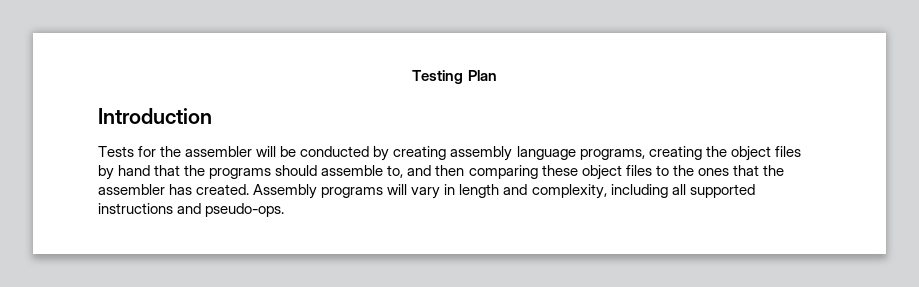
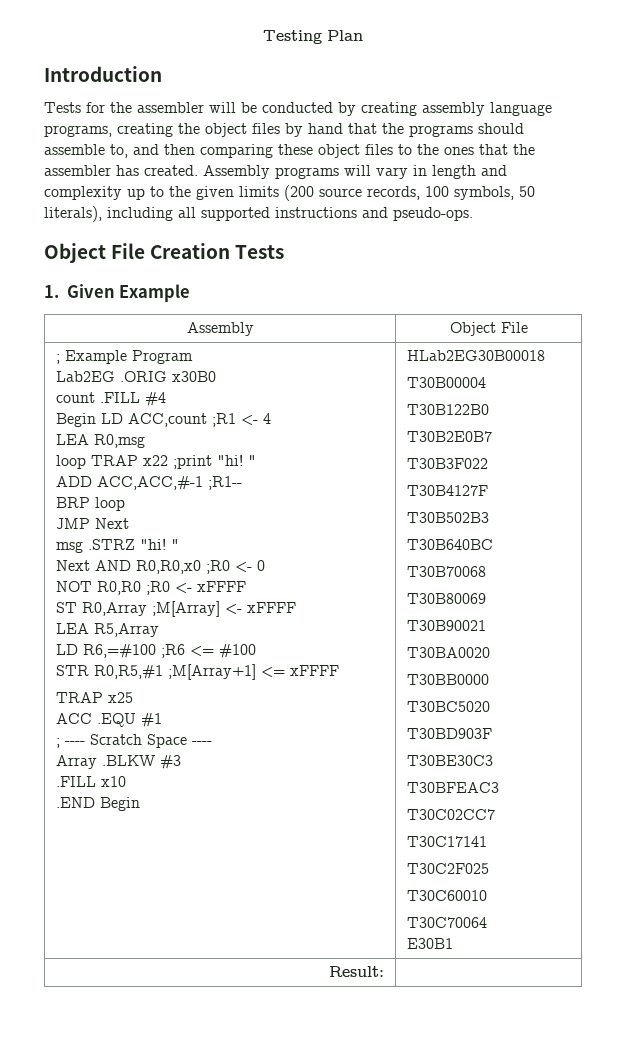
- Assembly programs will vary in length and complexity, including all supported instructions and pseudo-ops.
+ Assembly programs will vary in length and complexity up to the given limits (200 source records, 100 symbols, 50 literals), including all supported instructions and pseudo-ops.
+ Object File Creation Tests
+ 1. Given Example
+ Assembly | Object File
+ ; Example Program
+ Lab2EG .ORIG x30B0
+ count .FILL #4
+ Begin LD ACC,count ;R1 <- 4
+ LEA R0,msg
+ loop TRAP x22 ;print "hi! "
+ ADD ACC,ACC,#-1 ;R1--
+ BRP loop
+ JMP Next
+ msg .STRZ "hi! "
+ Next AND R0,R0,x0 ;R0 <- 0
+ NOT R0,R0 ;R0 <- xFFFF
+ ST R0,Array ;M[Array] <- xFFFF
+ LEA R5,Array
+ LD R6,=#100 ;R6 <= #100
+ STR R0,R5,#1 ;M[Array+1] <= xFFFF
+ TRAP x25
+ ACC .EQU #1
+ ; ---- Scratch Space ----
+ Array .BLKW #3
+ .FILL x10
+ .END Begin | HLab2EG30B00018
+ T30B00004
+ T30B122B0
+ T30B2E0B7
+ T30B3F022
+ T30B4127F
+ T30B502B3
+ T30B640BC
+ T30B70068
+ T30B80069
+ T30B90021
+ T30BA0020
+ T30BB0000
+ T30BC5020
+ T30BD903F
+ T30BE30C3
+ T30BFEAC3
+ T30C02CC7
+ T30C17141
+ T30C2F025
+ T30C60010
+ T30C70064
+ E30B1
+ Result: |

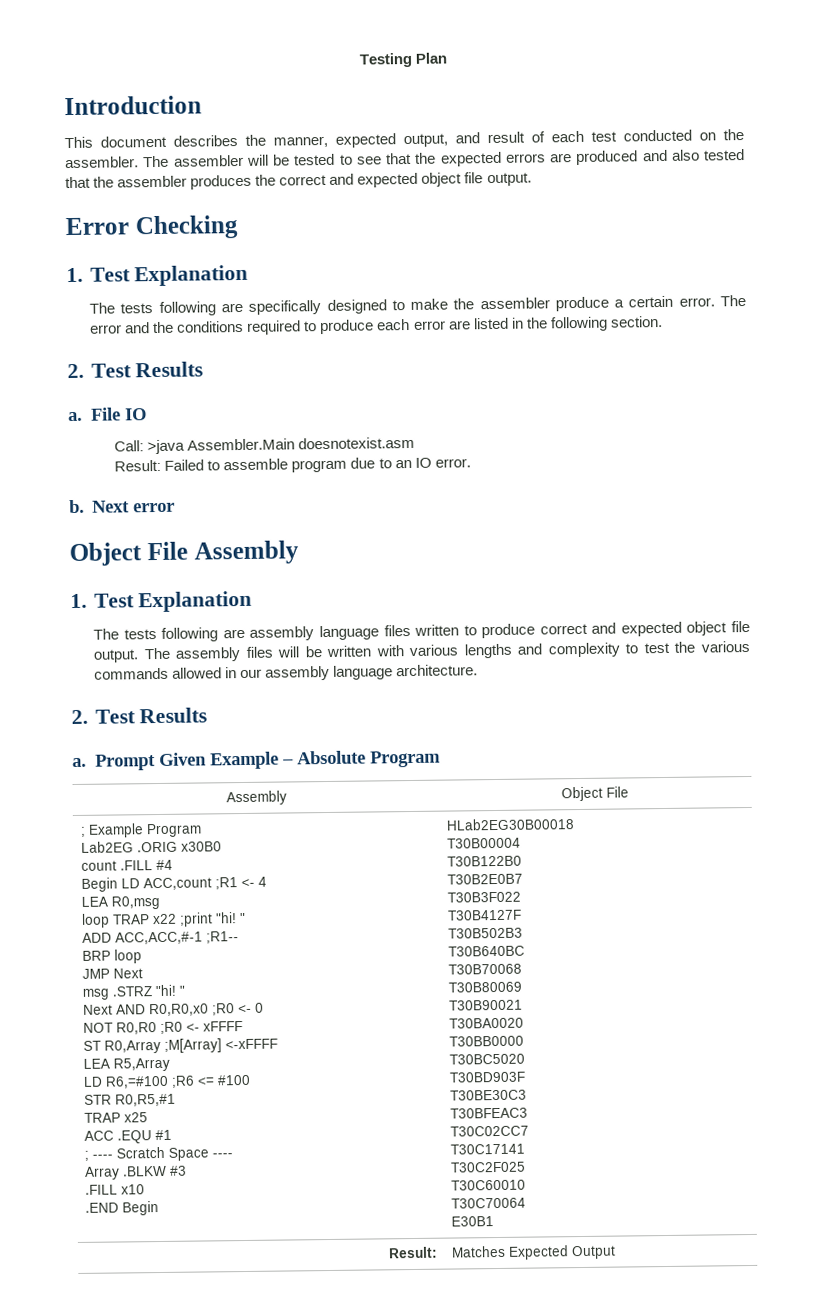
- Tests for the assembler will be conducted by creating assembly language programs, creating the object files by hand that the programs should assemble to, and then comparing these object files to the ones that the assembler has created. Assembly programs will vary in length and complexity up to the given limits (200 source records, 100 symbols, 50 literals), including all supported instructions and pseudo-ops.
- Object File Creation Tests
- 1. Given Example
+ This document describes the manner, expected output, and result of each test conducted on the assembler. The assembler will be tested to see that the expected errors are produced and also tested that the assembler produces the correct and expected object file output.
+ Error Checking
+ 1. Test Explanation
+ The tests following are specifically designed to make the assembler produce a certain error. The error and the conditions required to produce each error are listed in the following section.
+ 2. Test Results
+ a. File IO
+ Call: >java Assembler.Main doesnotexist.asm
+ Result: Failed to assemble program due to an IO error.
+ b. Next error
+ Object File Assembly
+ 1. Test Explanation
+ The tests following are assembly language files written to produce correct and expected object file output. The assembly files will be written with various lengths and complexity to test the various commands allowed in our assembly language architecture.
+ 2. Test Results
+ a. Prompt Given Example – Absolute Program
- ST R0,Array ;M[Array] <- xFFFF
+ ST R0,Array ;M[Array] <-xFFFF
- STR R0,R5,#1 ;M[Array+1] <= xFFFF
+ STR R0,R5,#1
- Result: |
+ Result: | Matches Expected Output

